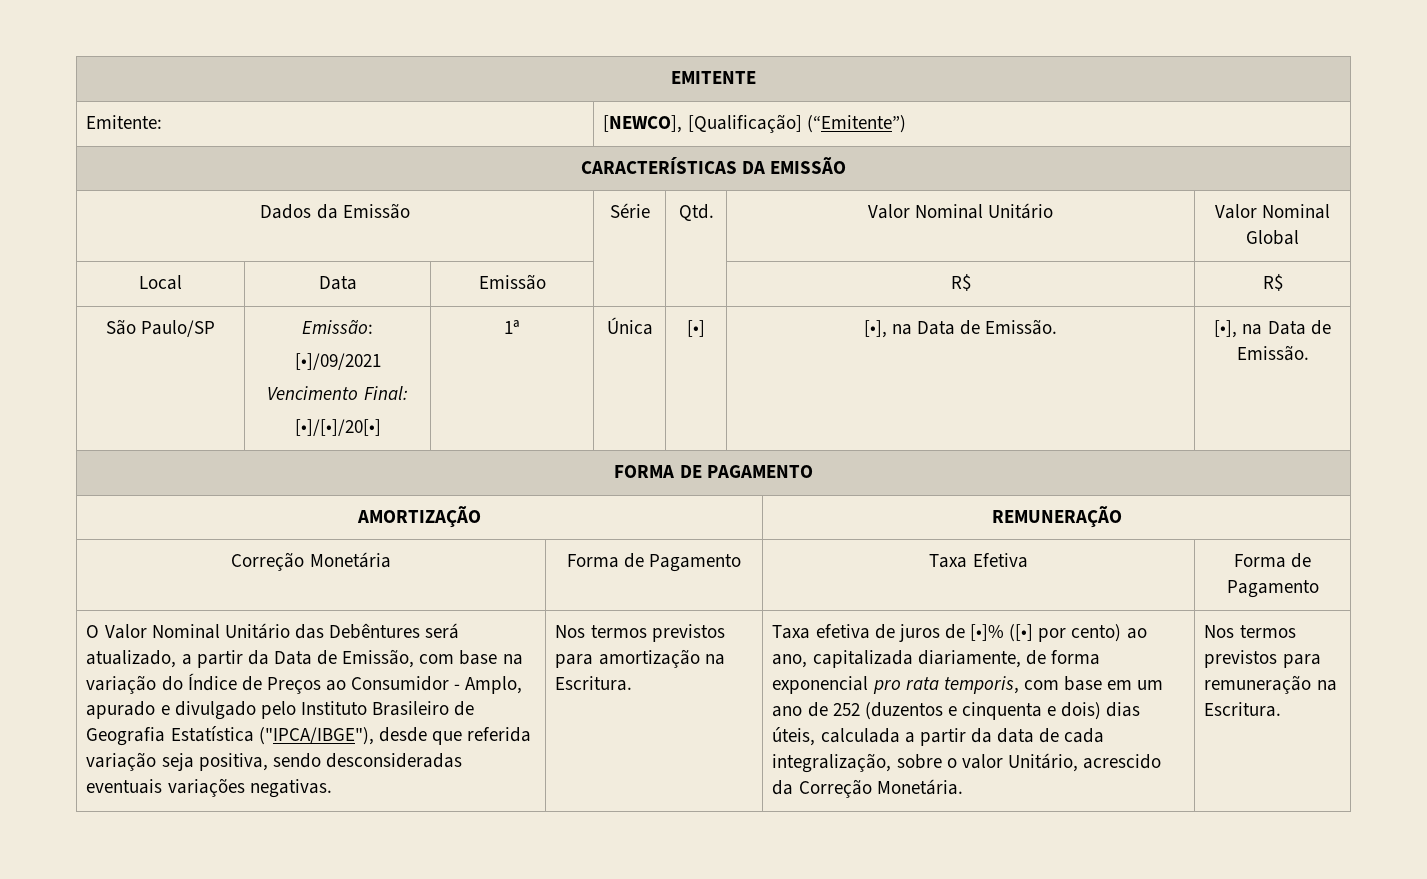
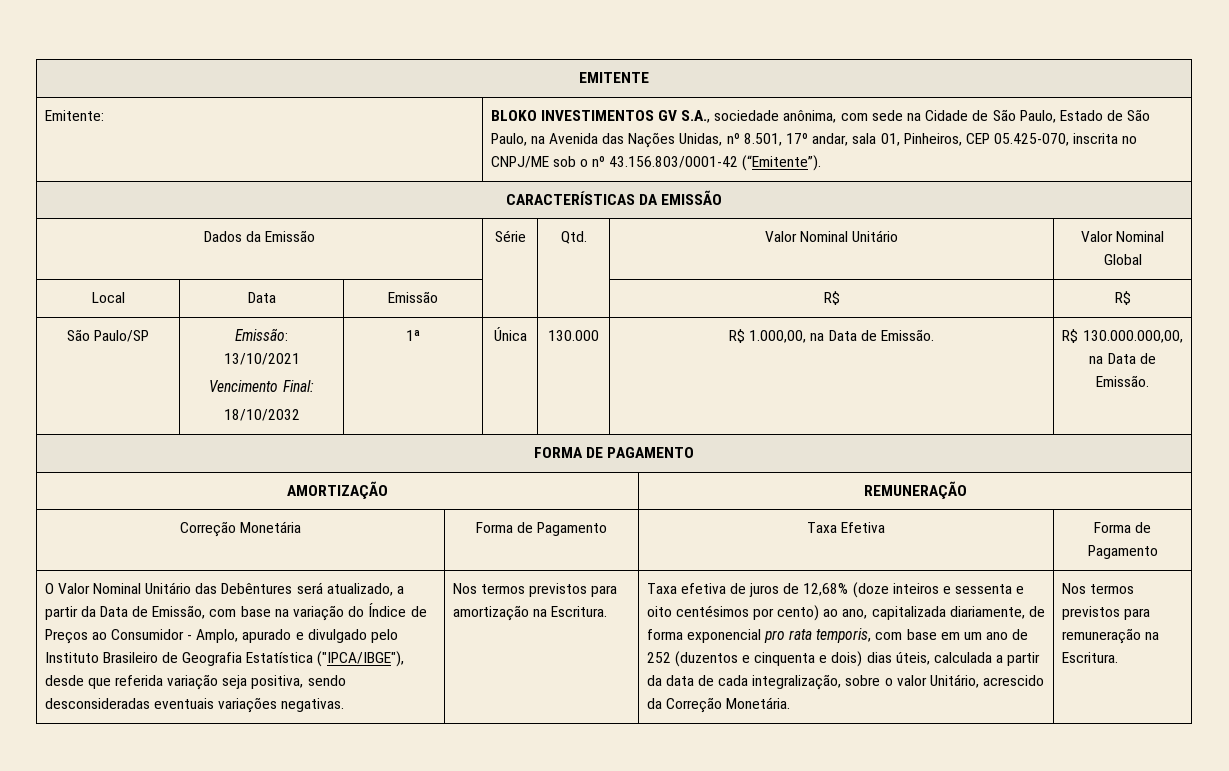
- Emitente: | [NEWCO], [Qualificação] (“Emitente”)
+ Emitente: | BLOKO INVESTIMENTOS GV S.A., sociedade anônima, com sede na Cidade de São Paulo, Estado de São Paulo, na Avenida das Nações Unidas, nº 8.501, 17º andar, sala 01, Pinheiros, CEP 05.425-070, inscrita no CNPJ/ME sob o nº 43.156.803/0001-42 (“Emitente”).
  São Paulo/SP | Emissão:
- [•]/09/2021
+ 13/10/2021
  Vencimento Final:
- [•]/[•]/20[•] | 1ª | Única | [•] | [•], na Data de Emissão. | [•], na Data de Emissão.
+ 18/10/2032 | 1ª | Única | 130.000 | R$ 1.000,00, na Data de Emissão. | R$ 130.000.000,00, na Data de Emissão.
- Taxa efetiva de juros de [•]% ([•] por cento) ao ano, capitalizada diariamente, de forma exponencial pro rata temporis, com base em um ano de 252 (duzentos e cinquenta e dois) dias úteis, calculada a partir da data de cada integralização, sobre o valor Unitário, acrescido da Correção Monetária.
+ Taxa efetiva de juros de 12,68% (doze inteiros e sessenta e oito centésimos por cento) ao ano, capitalizada diariamente, de forma exponencial pro rata temporis, com base em um ano de 252 (duzentos e cinquenta e dois) dias úteis, calculada a partir da data de cada integralização, sobre o valor Unitário, acrescido da Correção Monetária.

